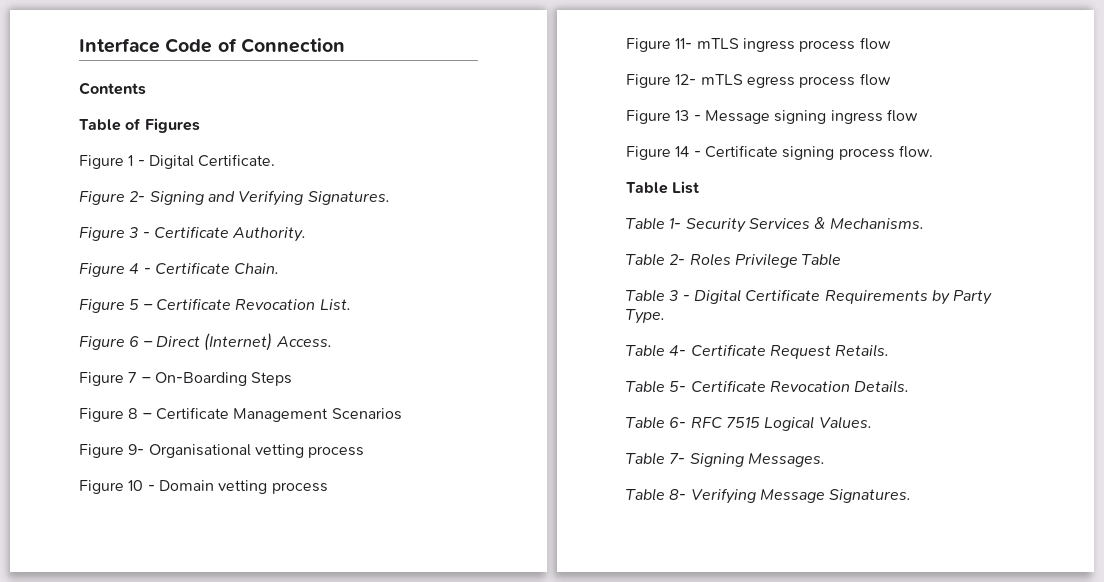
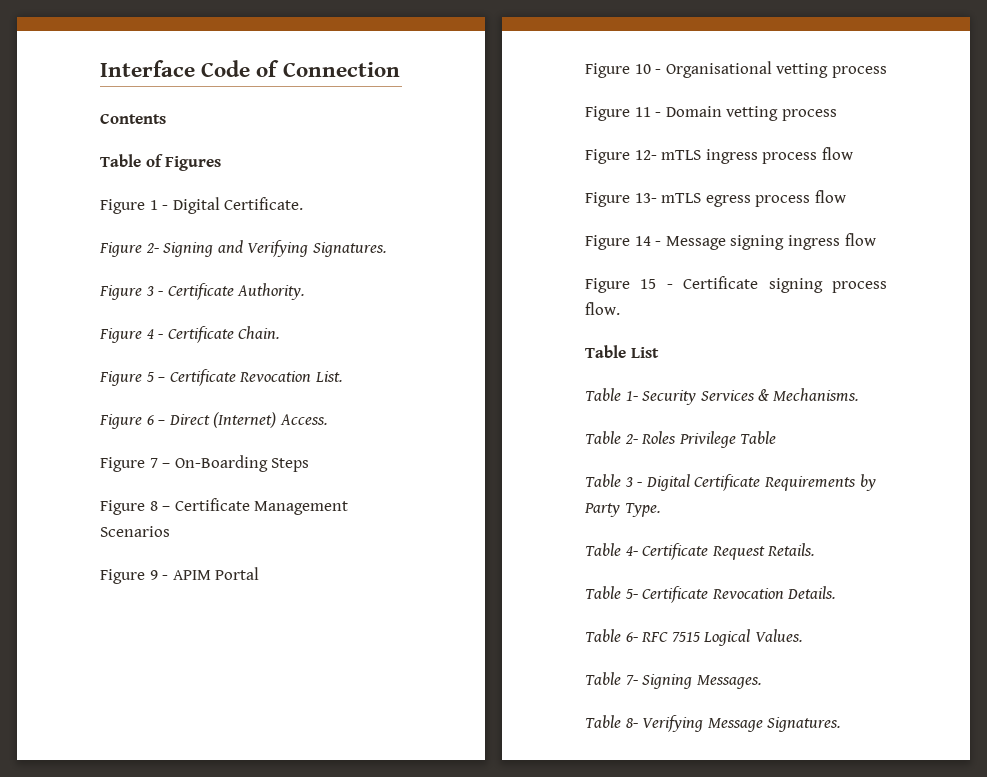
- Figure 9- Organisational vetting process
+ Figure 9 - APIM Portal
+ Figure 10 - Organisational vetting process
- Figure 10 - Domain vetting process
+ Figure 11 - Domain vetting process
- Figure 11- mTLS ingress process flow
+ Figure 12- mTLS ingress process flow
- Figure 12- mTLS egress process flow
+ Figure 13- mTLS egress process flow
- Figure 13 - Message signing ingress flow
+ Figure 14 - Message signing ingress flow
- Figure 14 - Certificate signing process flow.
+ Figure 15 - Certificate signing process flow.

